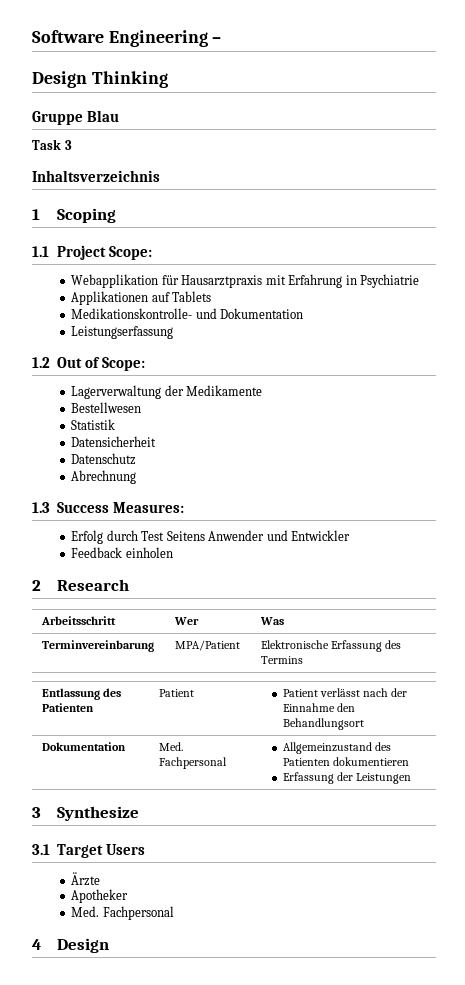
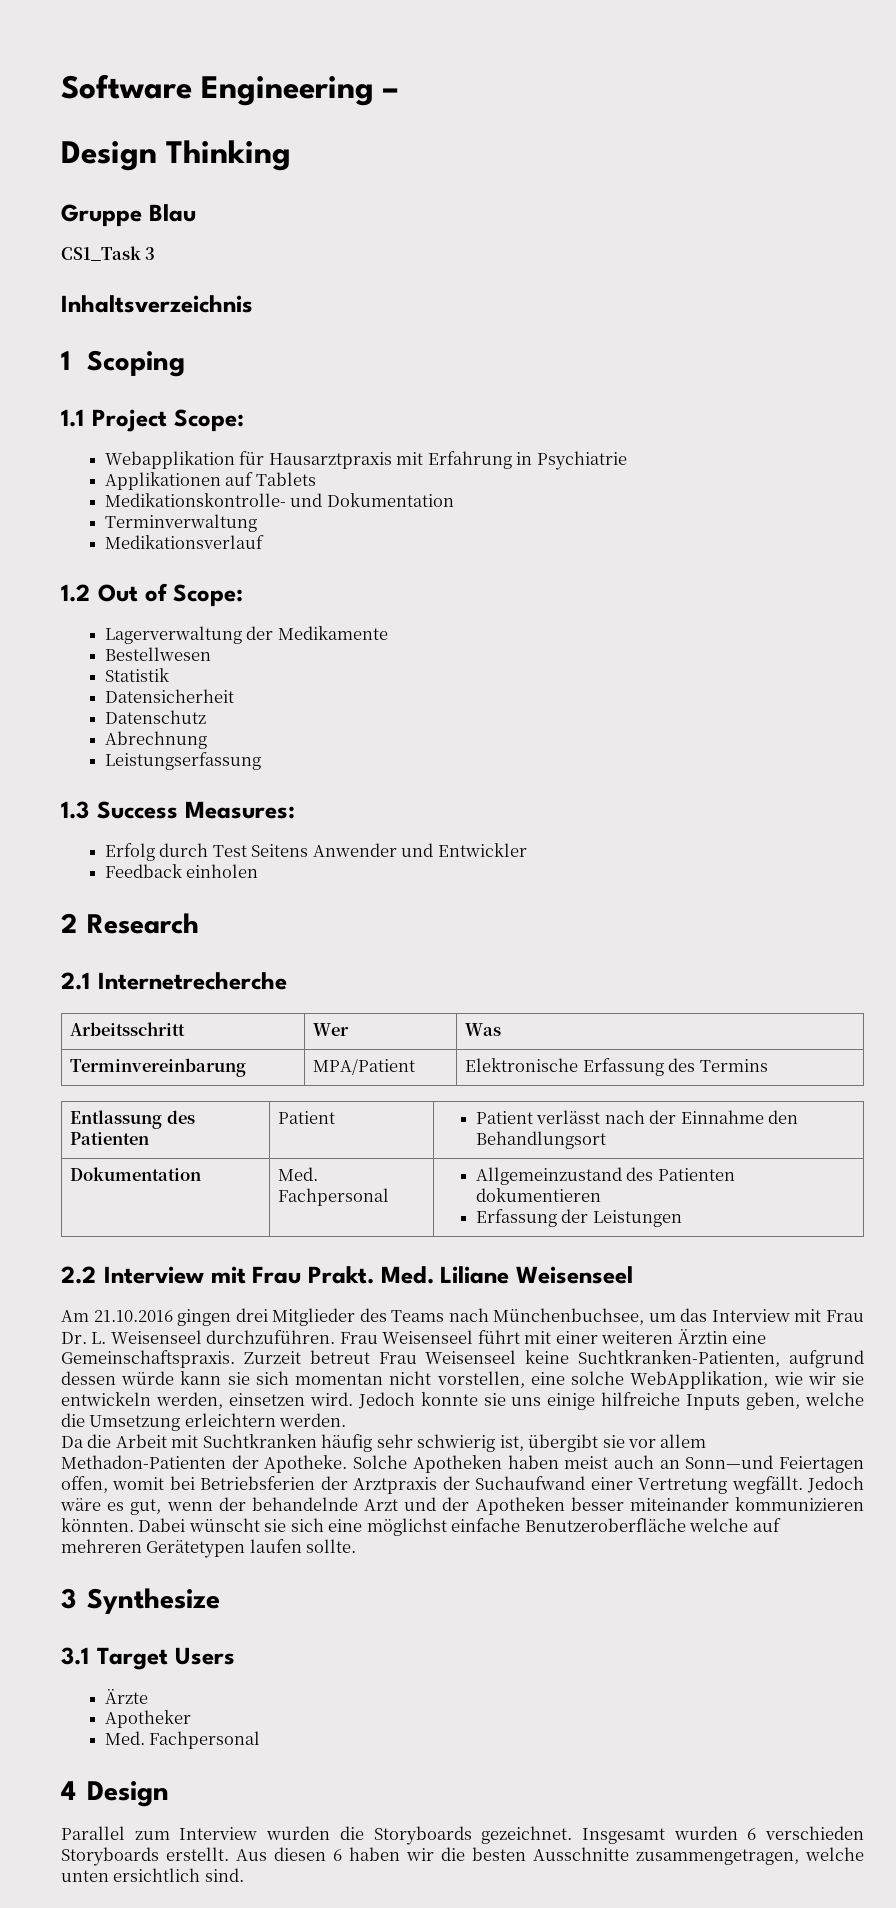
- Task 3
+ CS1_Task 3
- Leistungserfassung
+ Terminverwaltung
+ Medikationsverlauf
+ Leistungserfassung
+ 2.1 Internetrecherche
+ 2.2 Interview mit Frau Prakt. Med. Liliane Weisenseel
+ Am 21.10.2016 gingen drei Mitglieder des Teams nach Münchenbuchsee, um das Interview mit Frau Dr. L. Weisenseel durchzuführen. Frau Weisenseel führt mit einer weiteren Ärztin eine Gemeinschaftspraxis. Zurzeit betreut Frau Weisenseel keine Suchtkranken-Patienten, aufgrund dessen würde kann sie sich momentan nicht vorstellen, eine solche WebApplikation, wie wir sie entwickeln werden, einsetzen wird. Jedoch konnte sie uns einige hilfreiche Inputs geben, welche die Umsetzung erleichtern werden.
+ Da die Arbeit mit Suchtkranken häufig sehr schwierig ist, übergibt sie vor allem Methadon-Patienten der Apotheke. Solche Apotheken haben meist auch an Sonn—und Feiertagen offen, womit bei Betriebsferien der Arztpraxis der Suchaufwand einer Vertretung wegfällt. Jedoch wäre es gut, wenn der behandelnde Arzt und der Apotheken besser miteinander kommunizieren könnten. Dabei wünscht sie sich eine möglichst einfache Benutzeroberfläche welche auf mehreren Gerätetypen laufen sollte.
+ Parallel zum Interview wurden die Storyboards gezeichnet. Insgesamt wurden 6 verschieden Storyboards erstellt. Aus diesen 6 haben wir die besten Ausschnitte zusammengetragen, welche unten ersichtlich sind.

